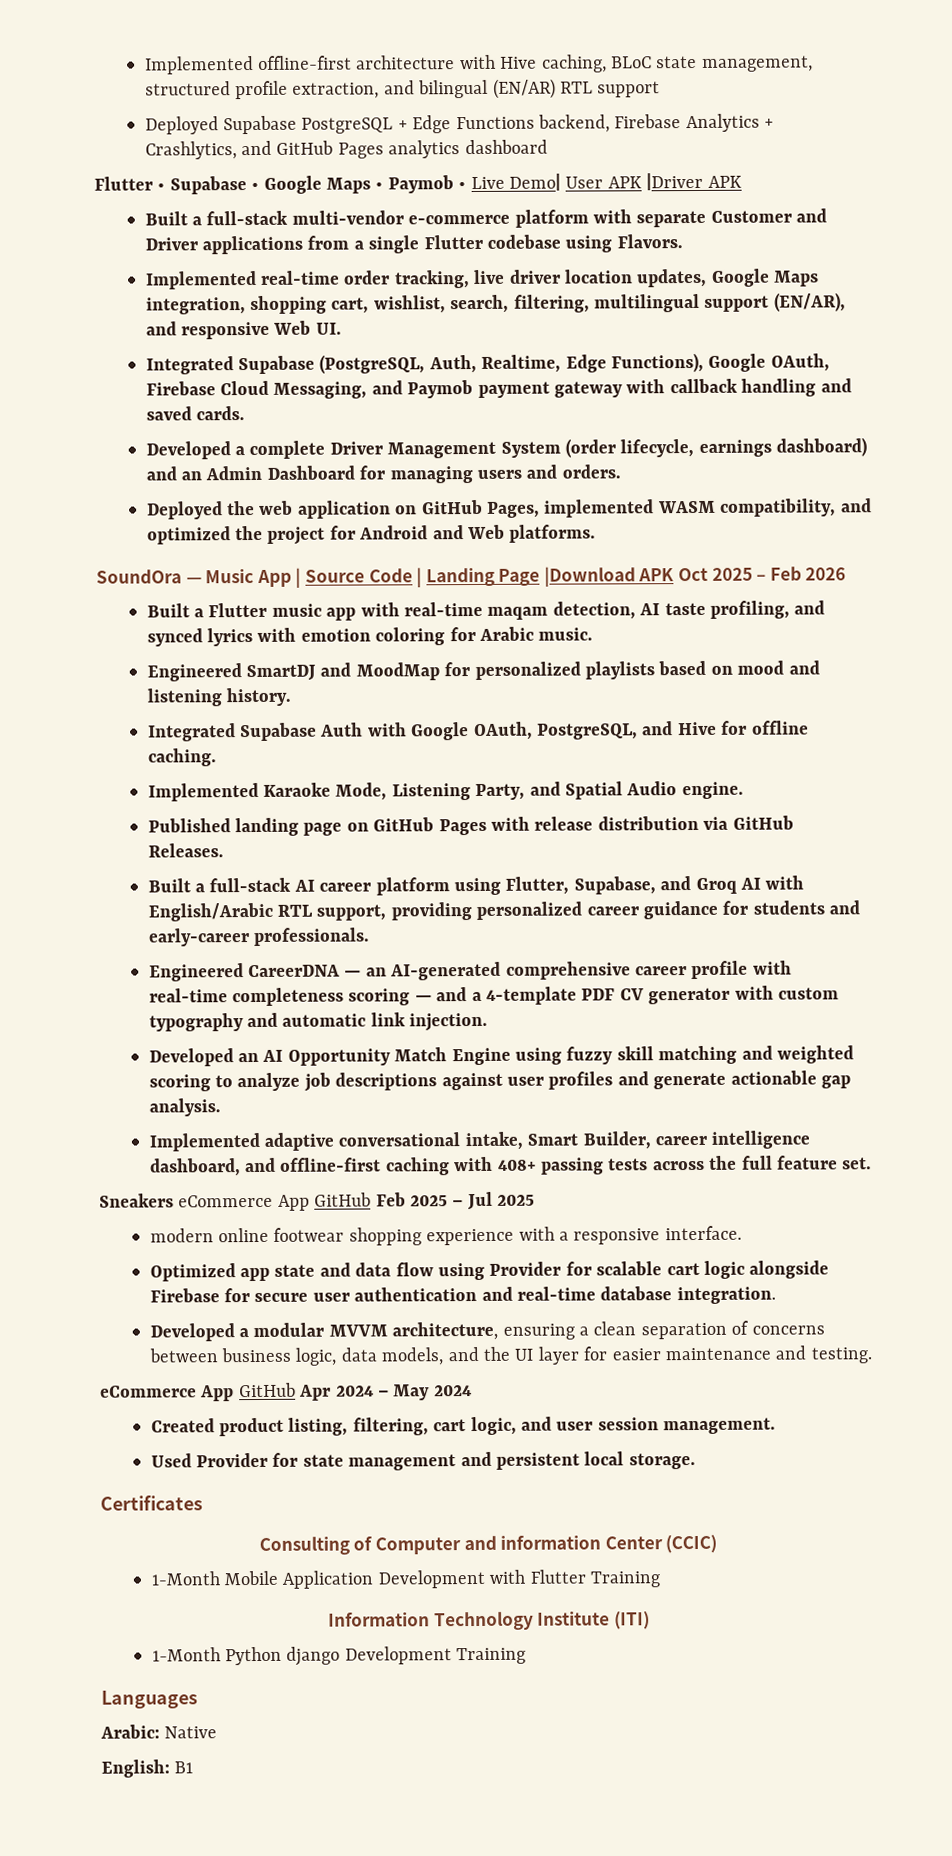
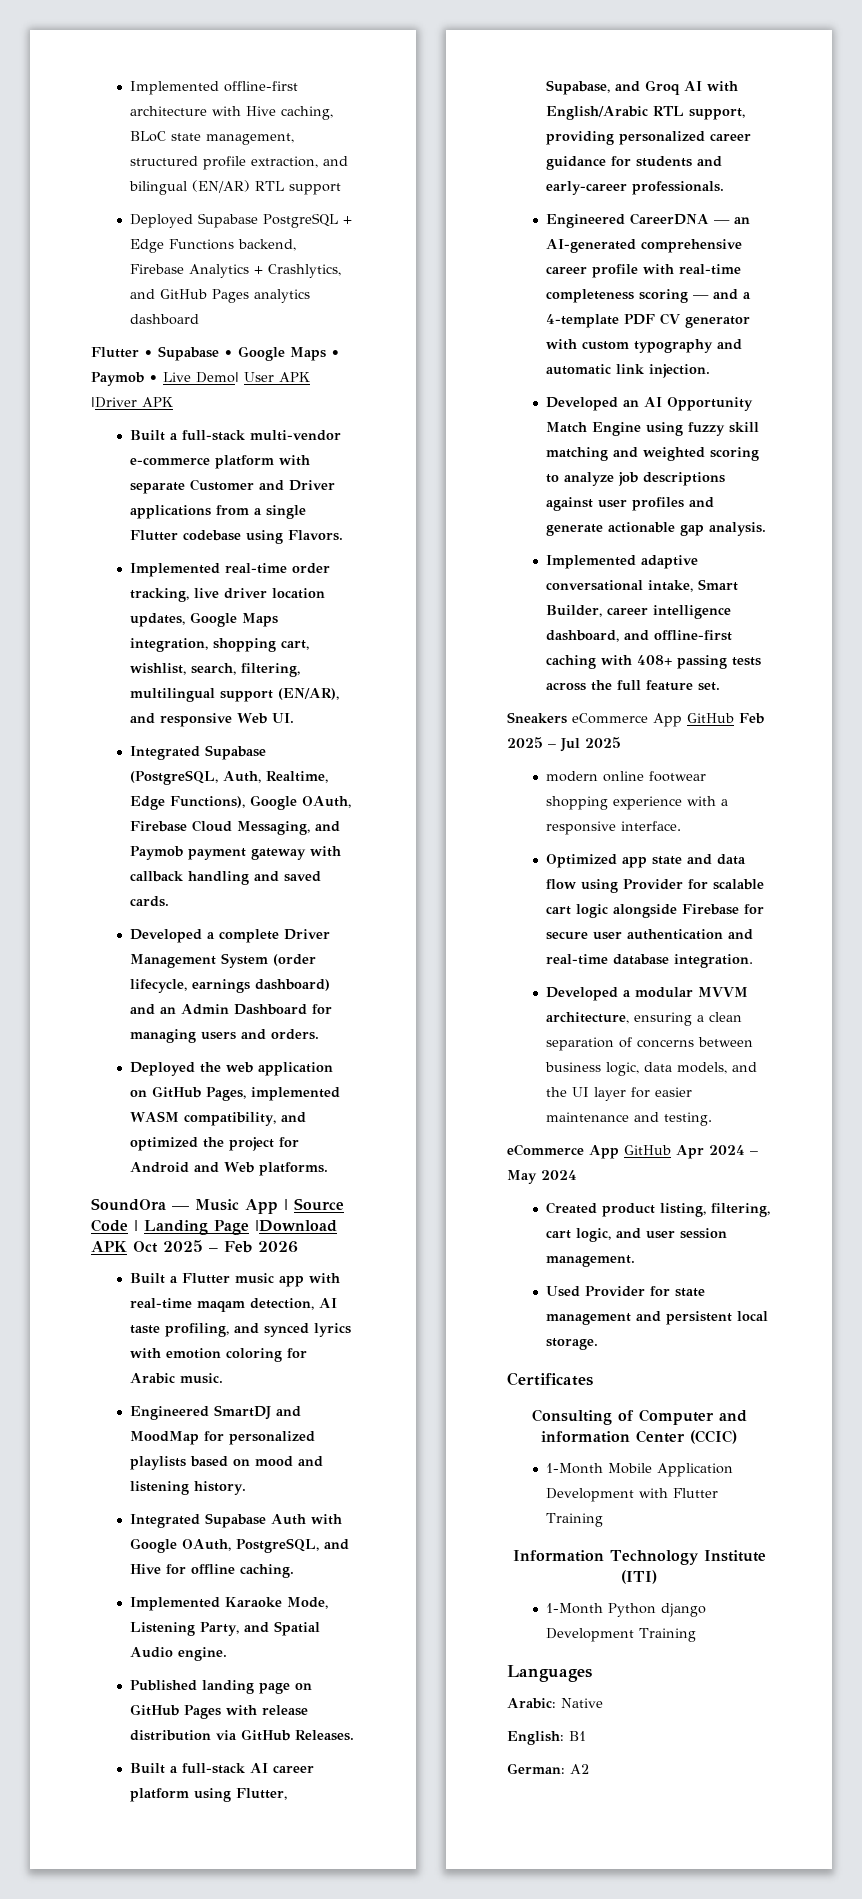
+ German: A2

